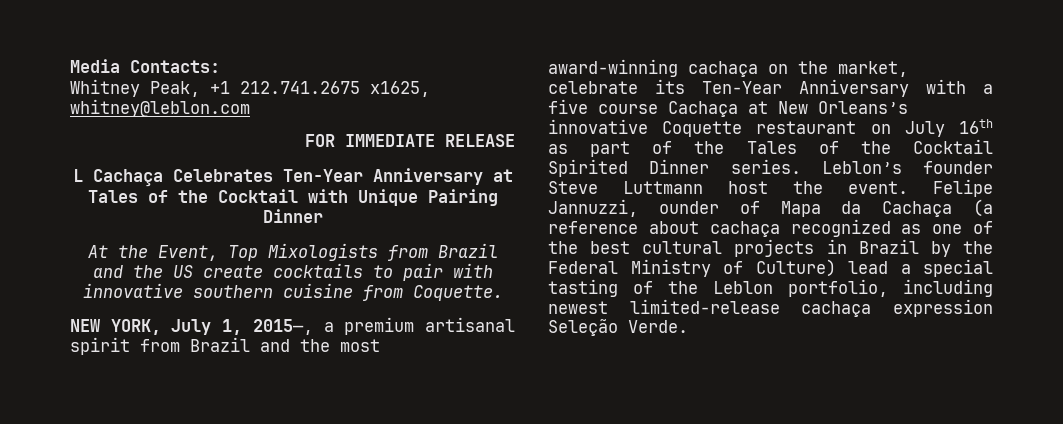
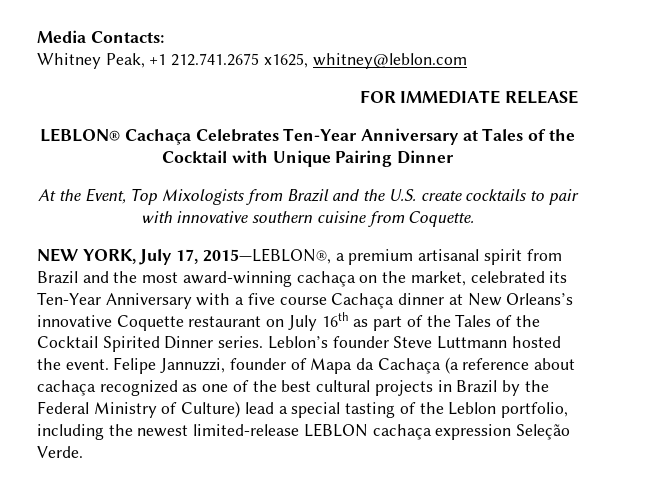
- L Cachaça Celebrates Ten-Year Anniversary at Tales of the Cocktail with Unique Pairing Dinner
+ LEBLON® Cachaça Celebrates Ten-Year Anniversary at Tales of the Cocktail with Unique Pairing Dinner
- At the Event, Top Mixologists from Brazil and the US create cocktails to pair with innovative southern cuisine from Coquette.
+ At the Event, Top Mixologists from Brazil and the U.S. create cocktails to pair with innovative southern cuisine from Coquette.
- NEW YORK, July 1, 2015—, a premium artisanal spirit from Brazil and the most award-winning cachaça on the market, celebrate its Ten-Year Anniversary with a five course Cachaça at New Orleans’s innovative Coquette restaurant on July 16th as part of the Tales of the Cocktail Spirited Dinner series.
+ NEW YORK, July 17, 2015—LEBLON®, a premium artisanal spirit from Brazil and the most award-winning cachaça on the market, celebrated its Ten-Year Anniversary with a five course Cachaça dinner at New Orleans’s innovative Coquette restaurant on July 16th as part of the Tales of the Cocktail Spirited Dinner series.
- Leblon’s founder Steve Luttmann host the event.
+ Leblon’s founder Steve Luttmann hosted the event.
- Felipe Jannuzzi, ounder of Mapa da Cachaça (a reference about cachaça recognized as one of the best cultural projects in Brazil by the Federal Ministry of Culture) lead a special tasting of the Leblon portfolio, including newest limited-release cachaça expression Seleção Verde.
+ Felipe Jannuzzi, founder of Mapa da Cachaça (a reference about cachaça recognized as one of the best cultural projects in Brazil by the Federal Ministry of Culture) lead a special tasting of the Leblon portfolio, including the newest limited-release LEBLON cachaça expression Seleção Verde.

